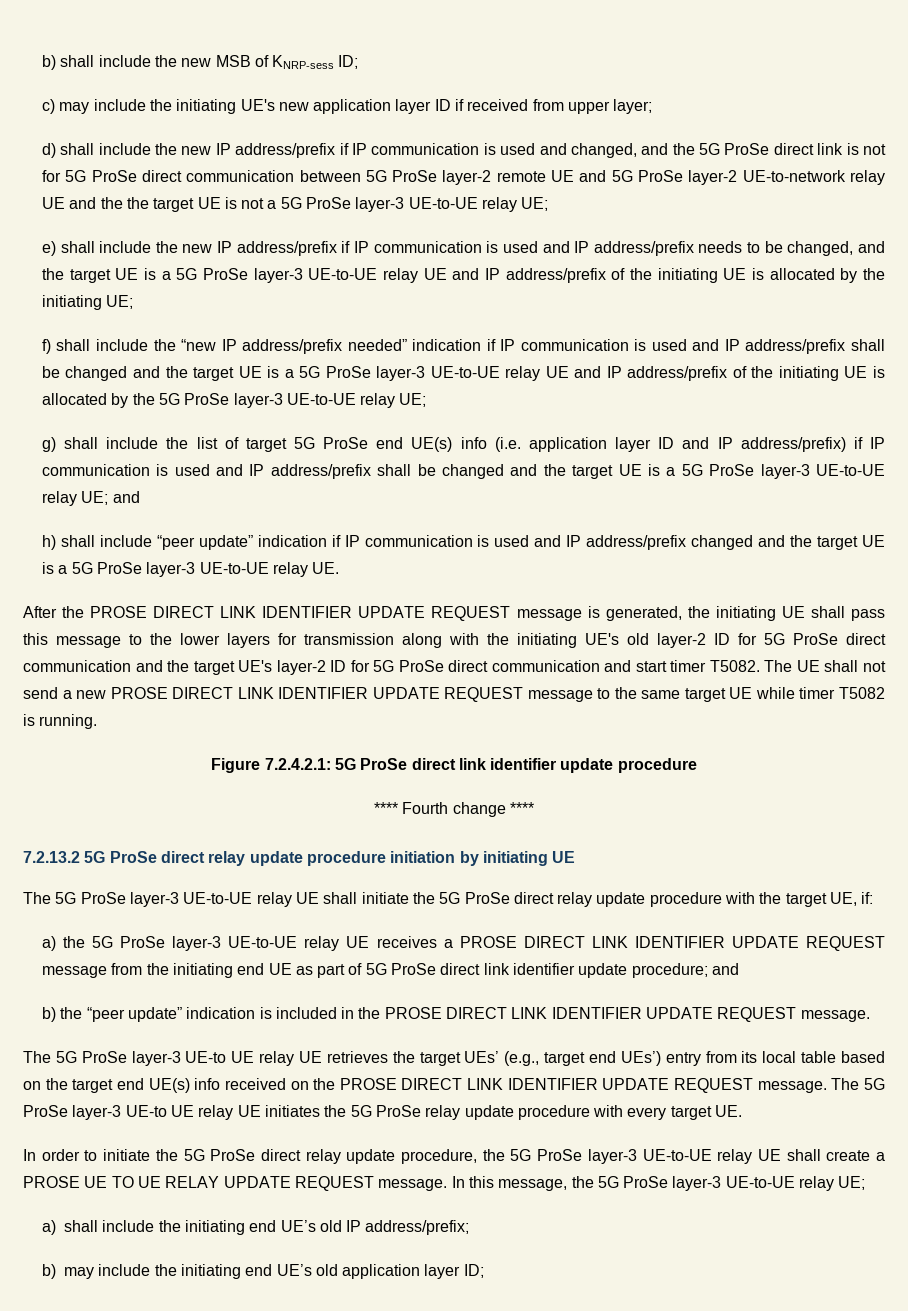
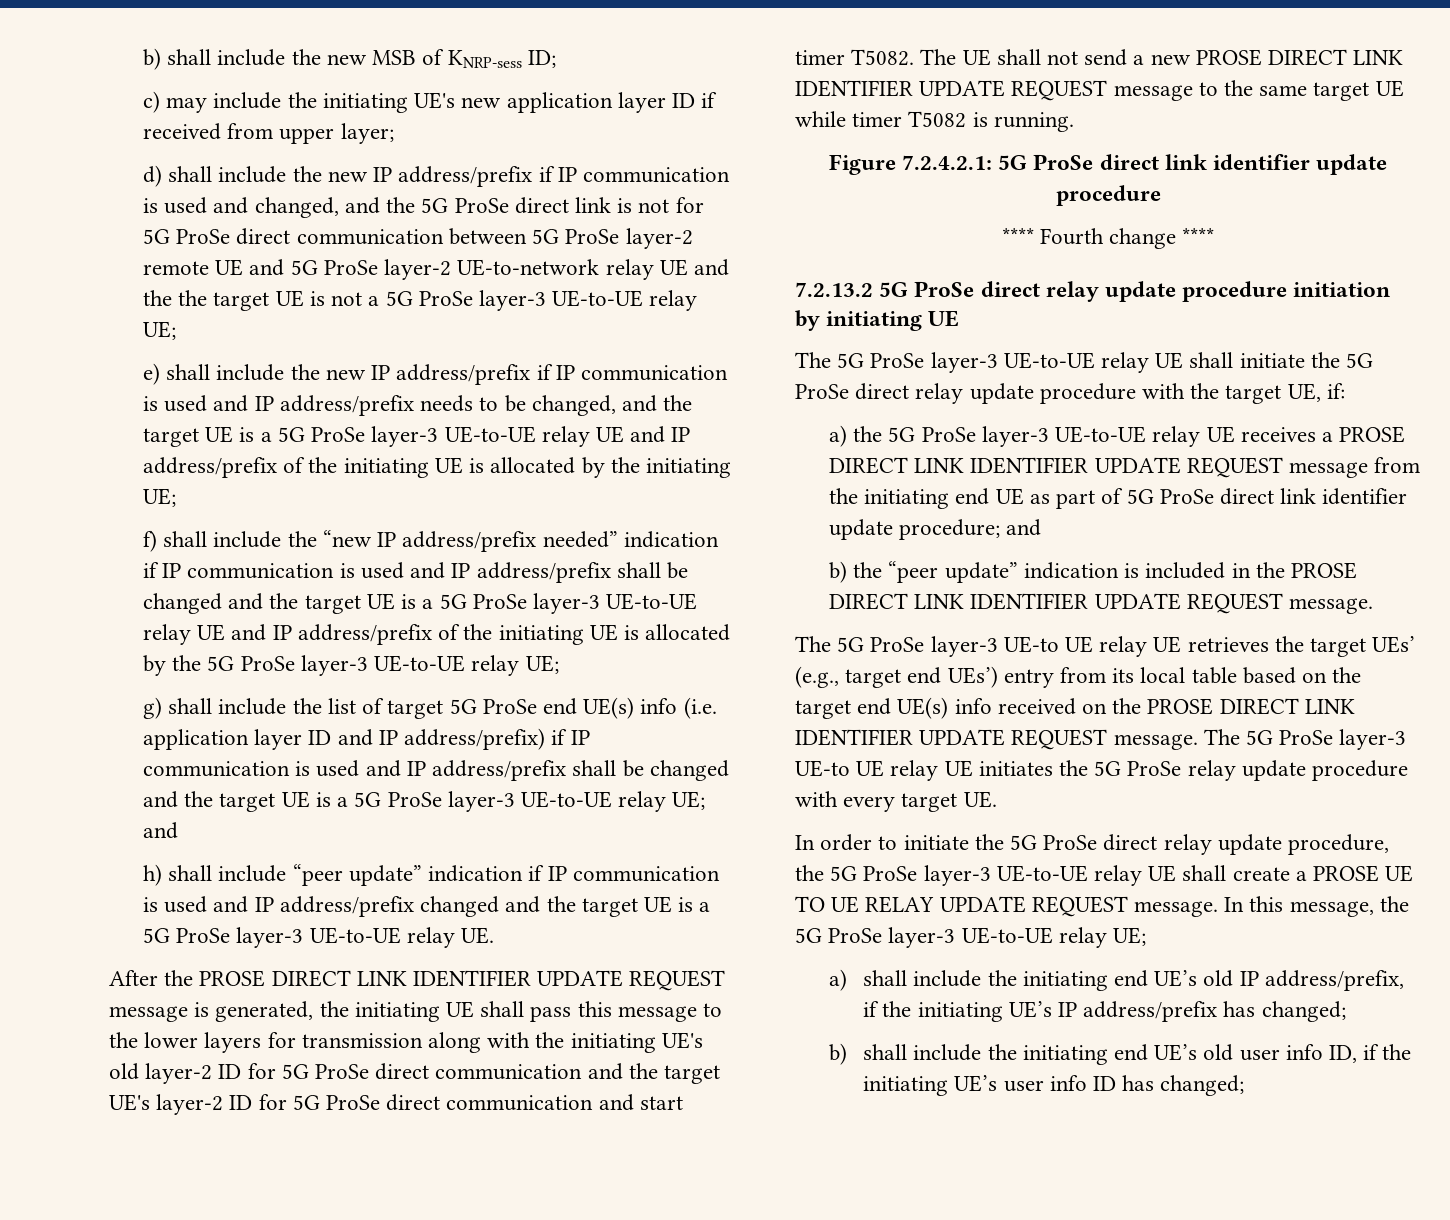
- a) shall include the initiating end UE’s old IP address/prefix;
- b) may include the initiating end UE’s old application layer ID;
+ a) shall include the initiating end UE’s old IP address/prefix, if the initiating UE’s IP address/prefix has changed;
+ b) shall include the initiating end UE’s old user info ID, if the initiating UE’s user info ID has changed;

